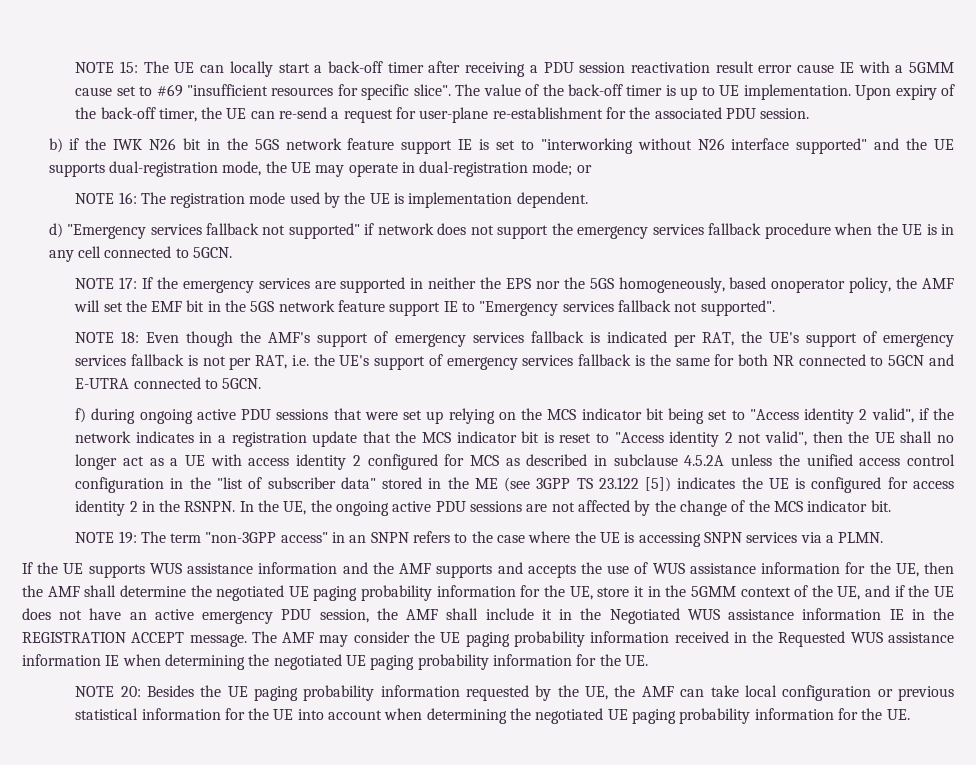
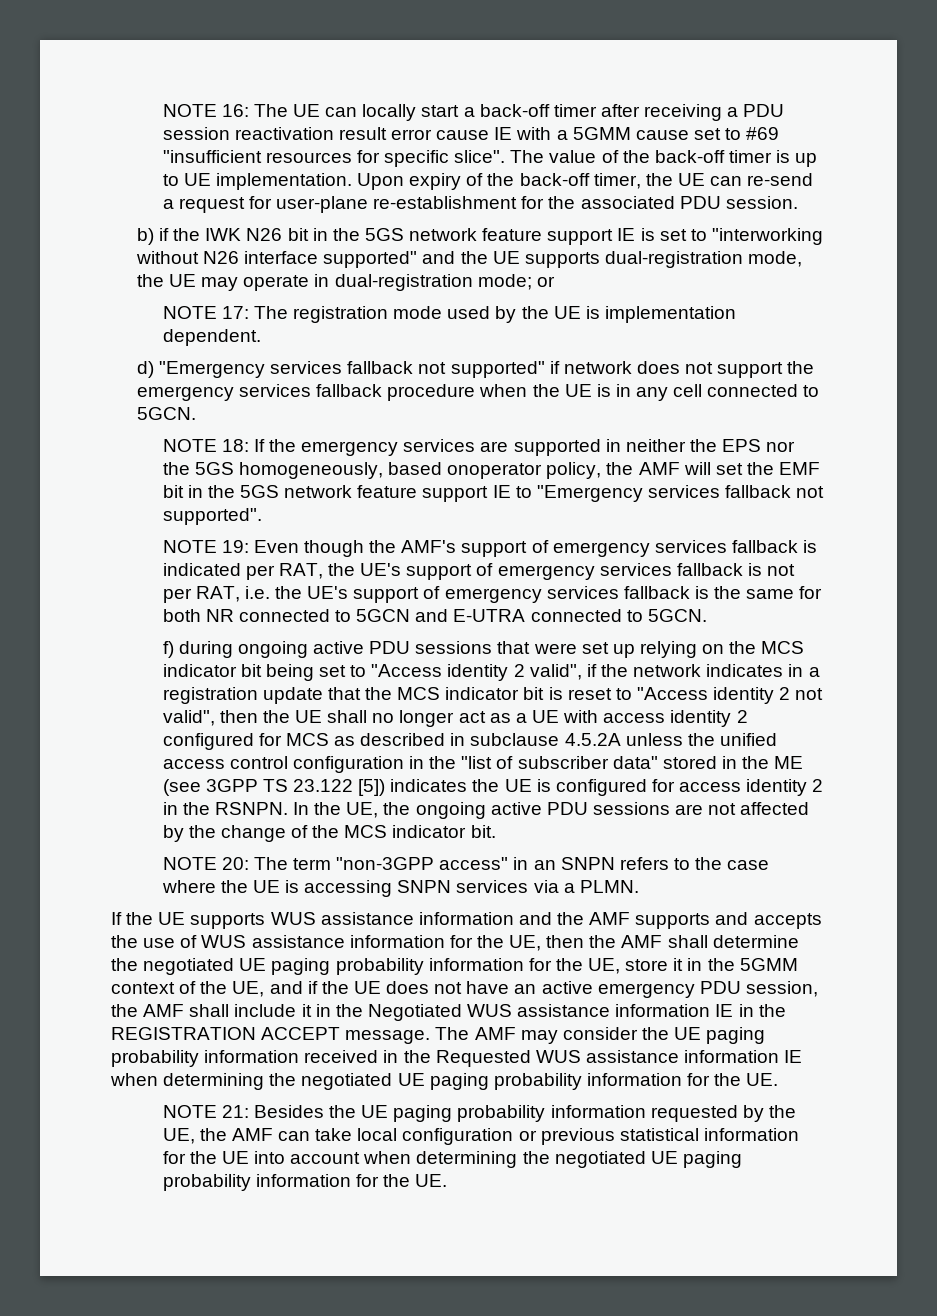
- NOTE 15: The UE can locally start a back-off timer after receiving a PDU session reactivation result error cause IE with a 5GMM cause set to #69 "insufficient resources for specific slice".
+ NOTE 16: The UE can locally start a back-off timer after receiving a PDU session reactivation result error cause IE with a 5GMM cause set to #69 "insufficient resources for specific slice".
- NOTE 16: The registration mode used by the UE is implementation dependent.
+ NOTE 17: The registration mode used by the UE is implementation dependent.
- NOTE 17: If the emergency services are supported in neither the EPS nor the 5GS homogeneously, based onoperator policy, the AMF will set the EMF bit in the 5GS network feature support IE to "Emergency services fallback not supported".
+ NOTE 18: If the emergency services are supported in neither the EPS nor the 5GS homogeneously, based onoperator policy, the AMF will set the EMF bit in the 5GS network feature support IE to "Emergency services fallback not supported".
- NOTE 18: Even though the AMF's support of emergency services fallback is indicated per RAT, the UE's support of emergency services fallback is not per RAT, i.e. the UE's support of emergency services fallback is the same for both NR connected to 5GCN and E-UTRA connected to 5GCN.
+ NOTE 19: Even though the AMF's support of emergency services fallback is indicated per RAT, the UE's support of emergency services fallback is not per RAT, i.e. the UE's support of emergency services fallback is the same for both NR connected to 5GCN and E-UTRA connected to 5GCN.
- NOTE 19: The term "non-3GPP access" in an SNPN refers to the case where the UE is accessing SNPN services via a PLMN.
+ NOTE 20: The term "non-3GPP access" in an SNPN refers to the case where the UE is accessing SNPN services via a PLMN.
- NOTE 20: Besides the UE paging probability information requested by the UE, the AMF can take local configuration or previous statistical information for the UE into account when determining the negotiated UE paging probability information for the UE.
+ NOTE 21: Besides the UE paging probability information requested by the UE, the AMF can take local configuration or previous statistical information for the UE into account when determining the negotiated UE paging probability information for the UE.

